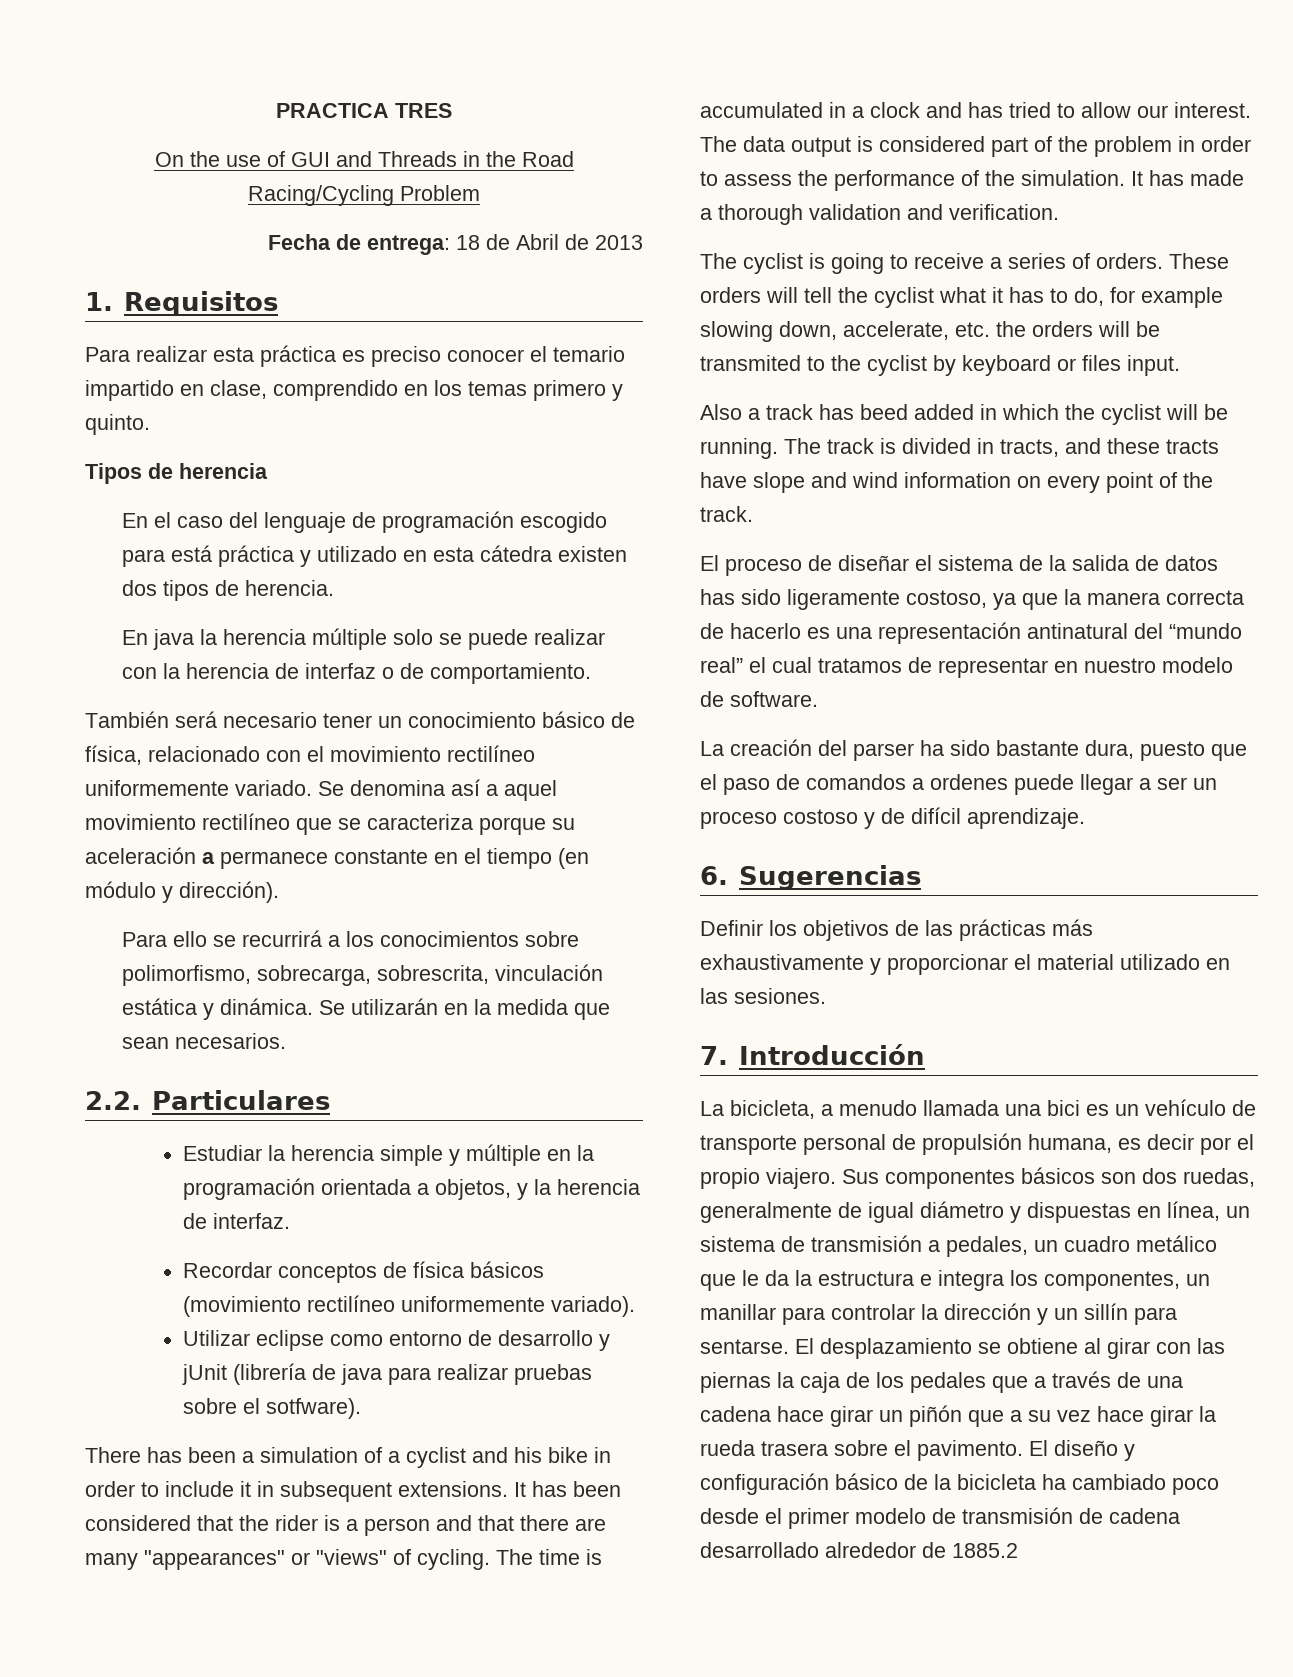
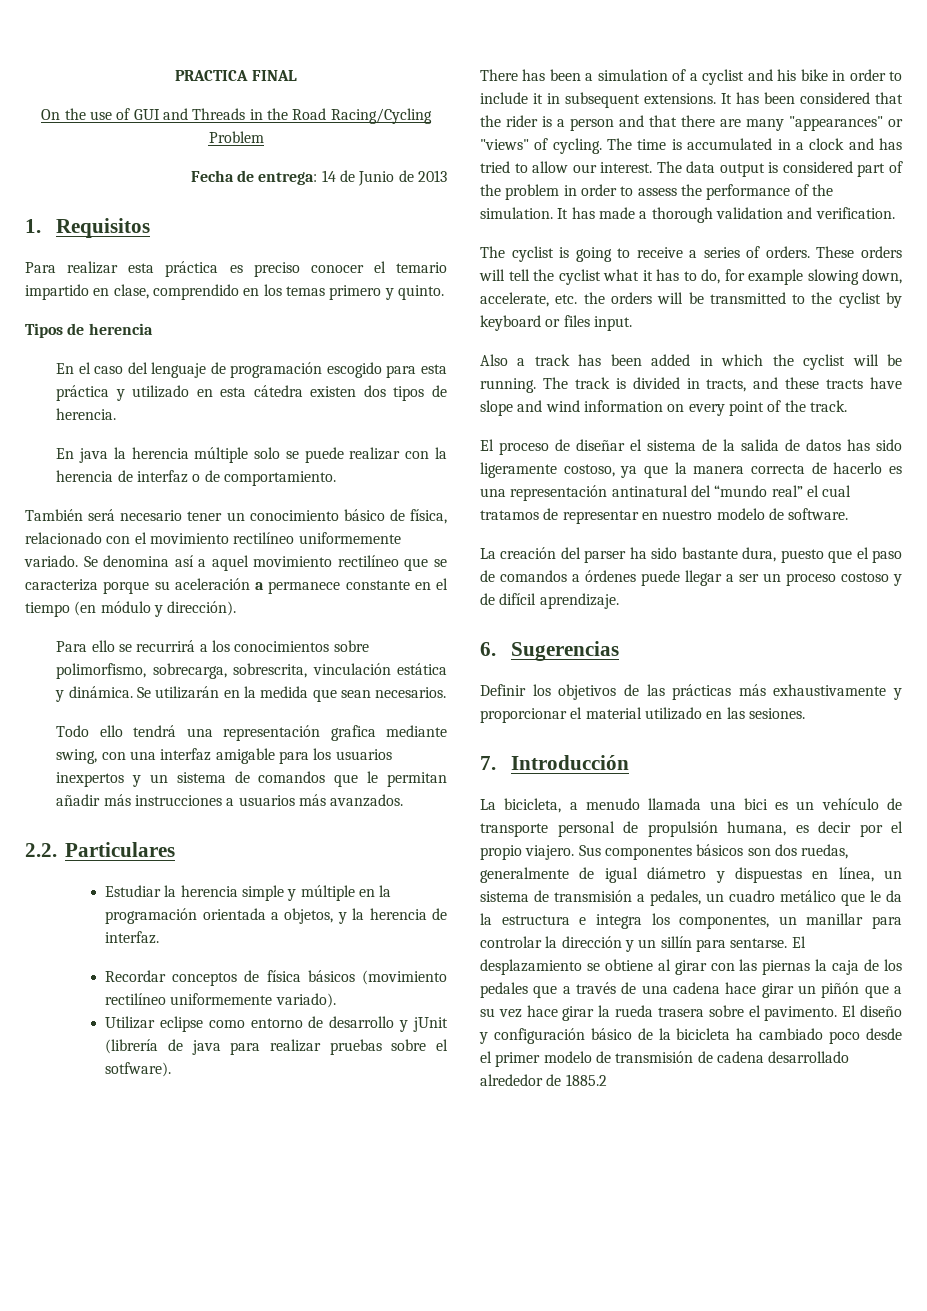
- PRACTICA TRES
+ PRACTICA FINAL
- Fecha de entrega: 18 de Abril de 2013
+ Fecha de entrega: 14 de Junio de 2013
- En el caso del lenguaje de programación escogido para está práctica y utilizado en esta cátedra existen dos tipos de herencia.
+ En el caso del lenguaje de programación escogido para esta práctica y utilizado en esta cátedra existen dos tipos de herencia.
+ Todo ello tendrá una representación grafica mediante swing, con una interfaz amigable para los usuarios inexpertos y un sistema de comandos que le permitan añadir más instrucciones a usuarios más avanzados.
- These orders will tell the cyclist what it has to do, for example slowing down, accelerate, etc. the orders will be transmited to the cyclist by keyboard or files input.
+ These orders will tell the cyclist what it has to do, for example slowing down, accelerate, etc. the orders will be transmitted to the cyclist by keyboard or files input.
- Also a track has beed added in which the cyclist will be running.
+ Also a track has been added in which the cyclist will be running.
- La creación del parser ha sido bastante dura, puesto que el paso de comandos a ordenes puede llegar a ser un proceso costoso y de difícil aprendizaje.
+ La creación del parser ha sido bastante dura, puesto que el paso de comandos a órdenes puede llegar a ser un proceso costoso y de difícil aprendizaje.

